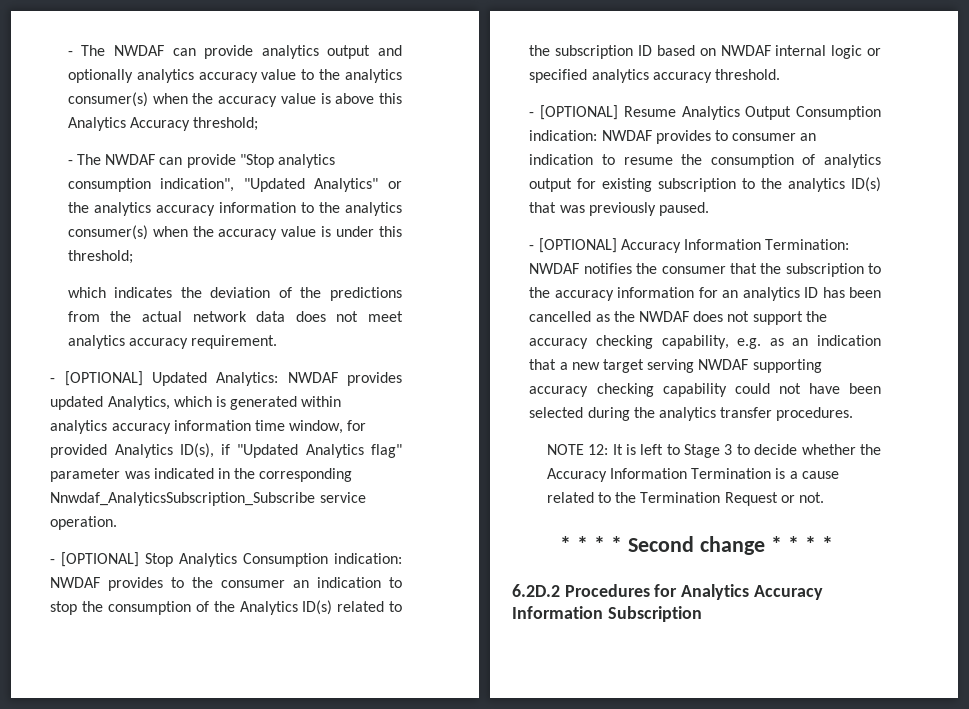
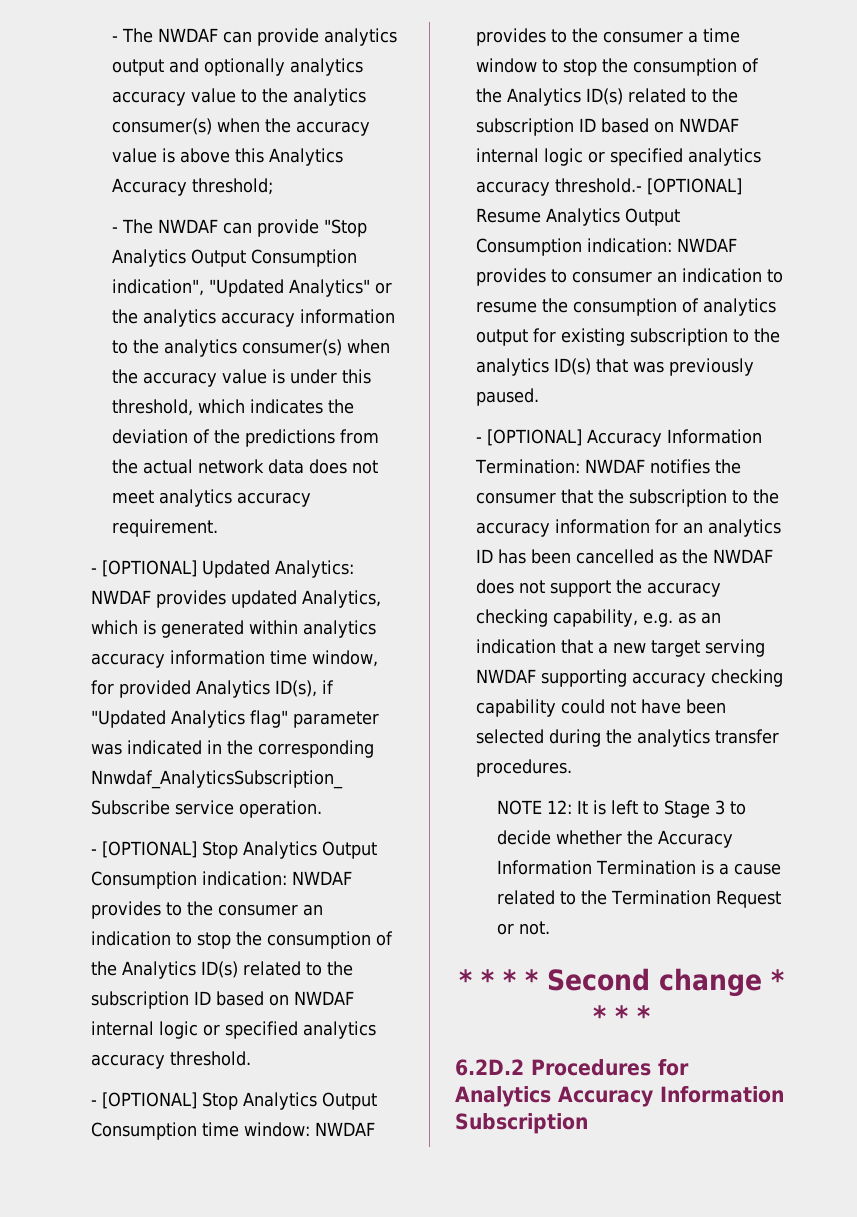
- - The NWDAF can provide "Stop analytics consumption indication", "Updated Analytics" or the analytics accuracy information to the analytics consumer(s) when the accuracy value is under this threshold;
- which indicates the deviation of the predictions from the actual network data does not meet analytics accuracy requirement.
+ - The NWDAF can provide "Stop Analytics Output Consumption indication", "Updated Analytics" or the analytics accuracy information to the analytics consumer(s) when the accuracy value is under this threshold, which indicates the deviation of the predictions from the actual network data does not meet analytics accuracy requirement.
- - [OPTIONAL] Stop Analytics Consumption indication: NWDAF provides to the consumer an indication to stop the consumption of the Analytics ID(s) related to the subscription ID based on NWDAF internal logic or specified analytics accuracy threshold.
+ - [OPTIONAL] Stop Analytics Output Consumption indication: NWDAF provides to the consumer an indication to stop the consumption of the Analytics ID(s) related to the subscription ID based on NWDAF internal logic or specified analytics accuracy threshold.
- - [OPTIONAL] Resume Analytics Output Consumption indication: NWDAF provides to consumer an indication to resume the consumption of analytics output for existing subscription to the analytics ID(s) that was previously paused.
+ - [OPTIONAL] Stop Analytics Output Consumption time window: NWDAF provides to the consumer a time window to stop the consumption of the Analytics ID(s) related to the subscription ID based on NWDAF internal logic or specified analytics accuracy threshold.- [OPTIONAL] Resume Analytics Output Consumption indication: NWDAF provides to consumer an indication to resume the consumption of analytics output for existing subscription to the analytics ID(s) that was previously paused.

